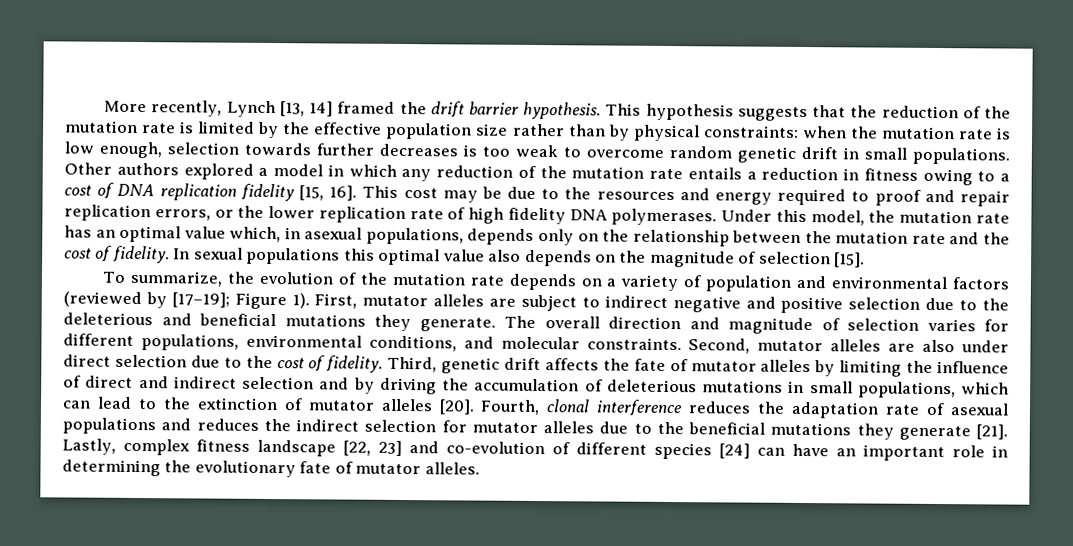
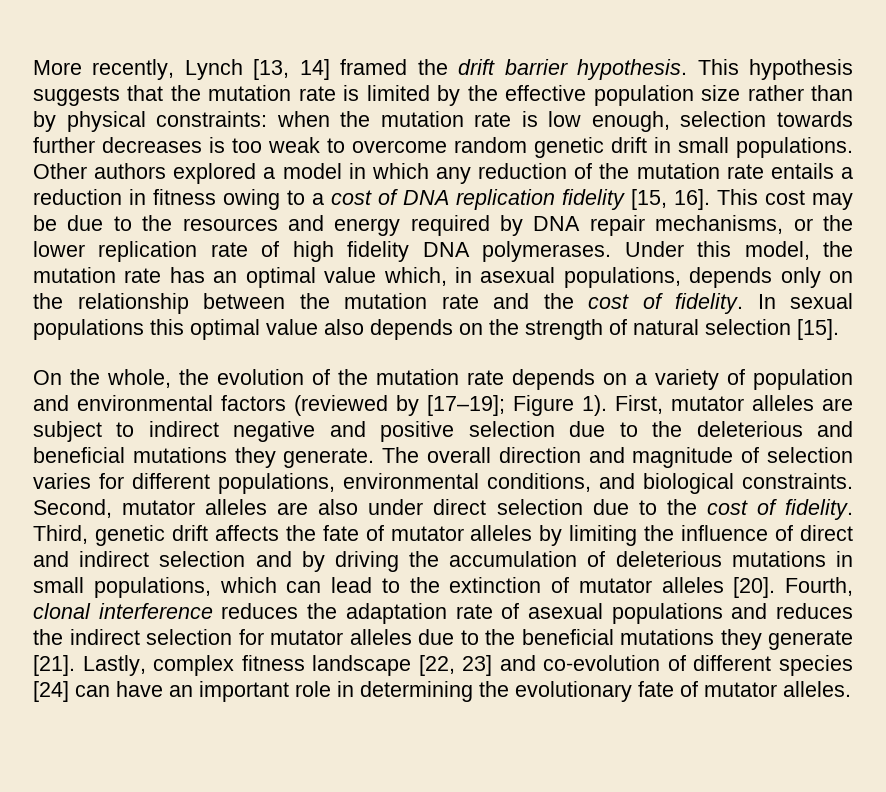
- This hypothesis suggests that the reduction of the mutation rate is limited by the effective population size rather than by physical constraints: when the mutation rate is low enough, selection towards further decreases is too weak to overcome random genetic drift in small populations.
+ This hypothesis suggests that the mutation rate is limited by the effective population size rather than by physical constraints: when the mutation rate is low enough, selection towards further decreases is too weak to overcome random genetic drift in small populations.
- This cost may be due to the resources and energy required to proof and repair replication errors, or the lower replication rate of high fidelity DNA polymerases.
+ This cost may be due to the resources and energy required by DNA repair mechanisms, or the lower replication rate of high fidelity DNA polymerases.
- In sexual populations this optimal value also depends on the magnitude of selection [15].
+ In sexual populations this optimal value also depends on the strength of natural selection [15].
- To summarize, the evolution of the mutation rate depends on a variety of population and environmental factors (reviewed by [17–19]; Figure 1).
+ On the whole, the evolution of the mutation rate depends on a variety of population and environmental factors (reviewed by [17–19]; Figure 1).
- The overall direction and magnitude of selection varies for different populations, environmental conditions, and molecular constraints.
+ The overall direction and magnitude of selection varies for different populations, environmental conditions, and biological constraints.

